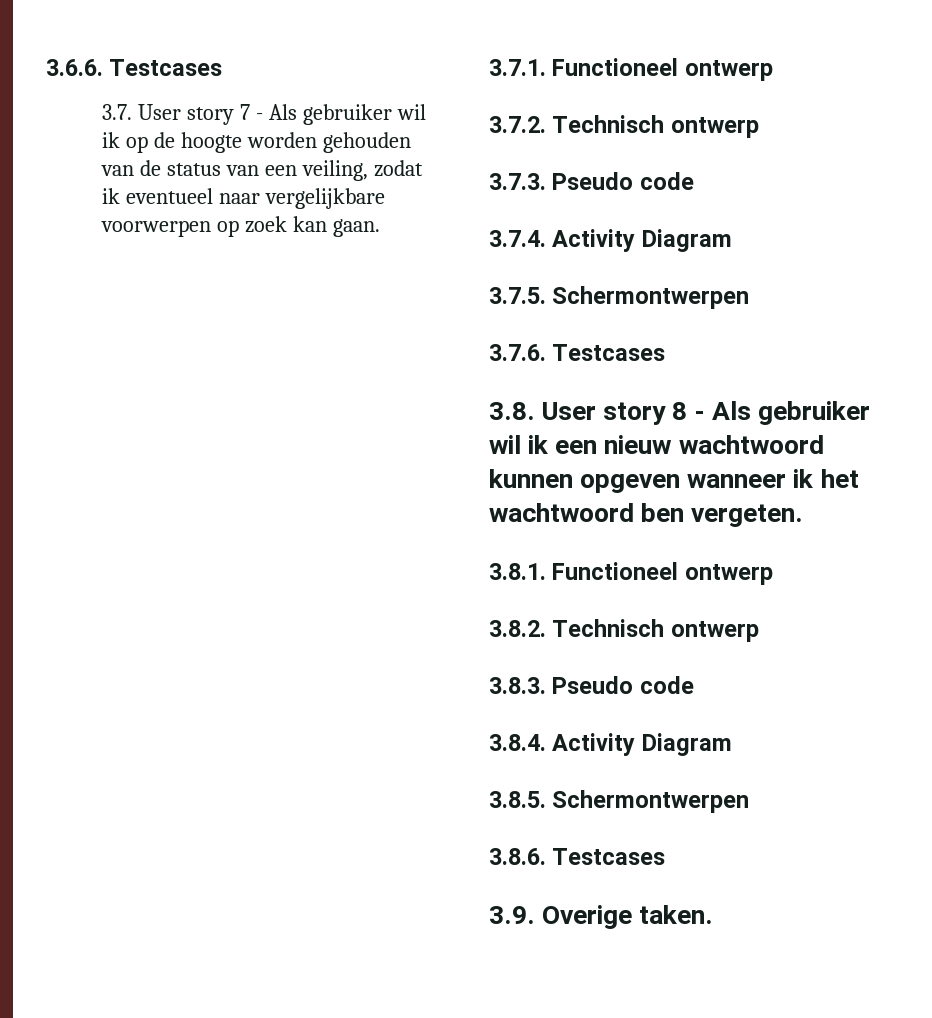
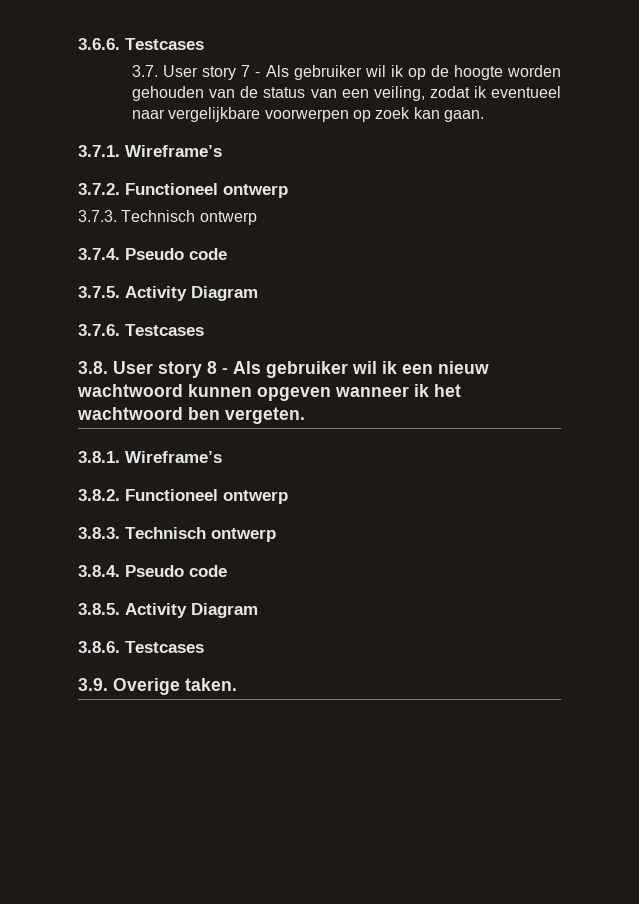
- 3.7.1. Functioneel ontwerp
- 3.7.2. Technisch ontwerp
- 3.7.3. Pseudo code
- 3.7.4. Activity Diagram
- 3.7.5. Schermontwerpen
+ 3.7.1. Wireframe’s
+ 3.7.2. Functioneel ontwerp
+ 3.7.3. Technisch ontwerp
+ 3.7.4. Pseudo code
+ 3.7.5. Activity Diagram
- 3.8.1. Functioneel ontwerp
- 3.8.2. Technisch ontwerp
- 3.8.3. Pseudo code
- 3.8.4. Activity Diagram
- 3.8.5. Schermontwerpen
+ 3.8.1. Wireframe’s
+ 3.8.2. Functioneel ontwerp
+ 3.8.3. Technisch ontwerp
+ 3.8.4. Pseudo code
+ 3.8.5. Activity Diagram

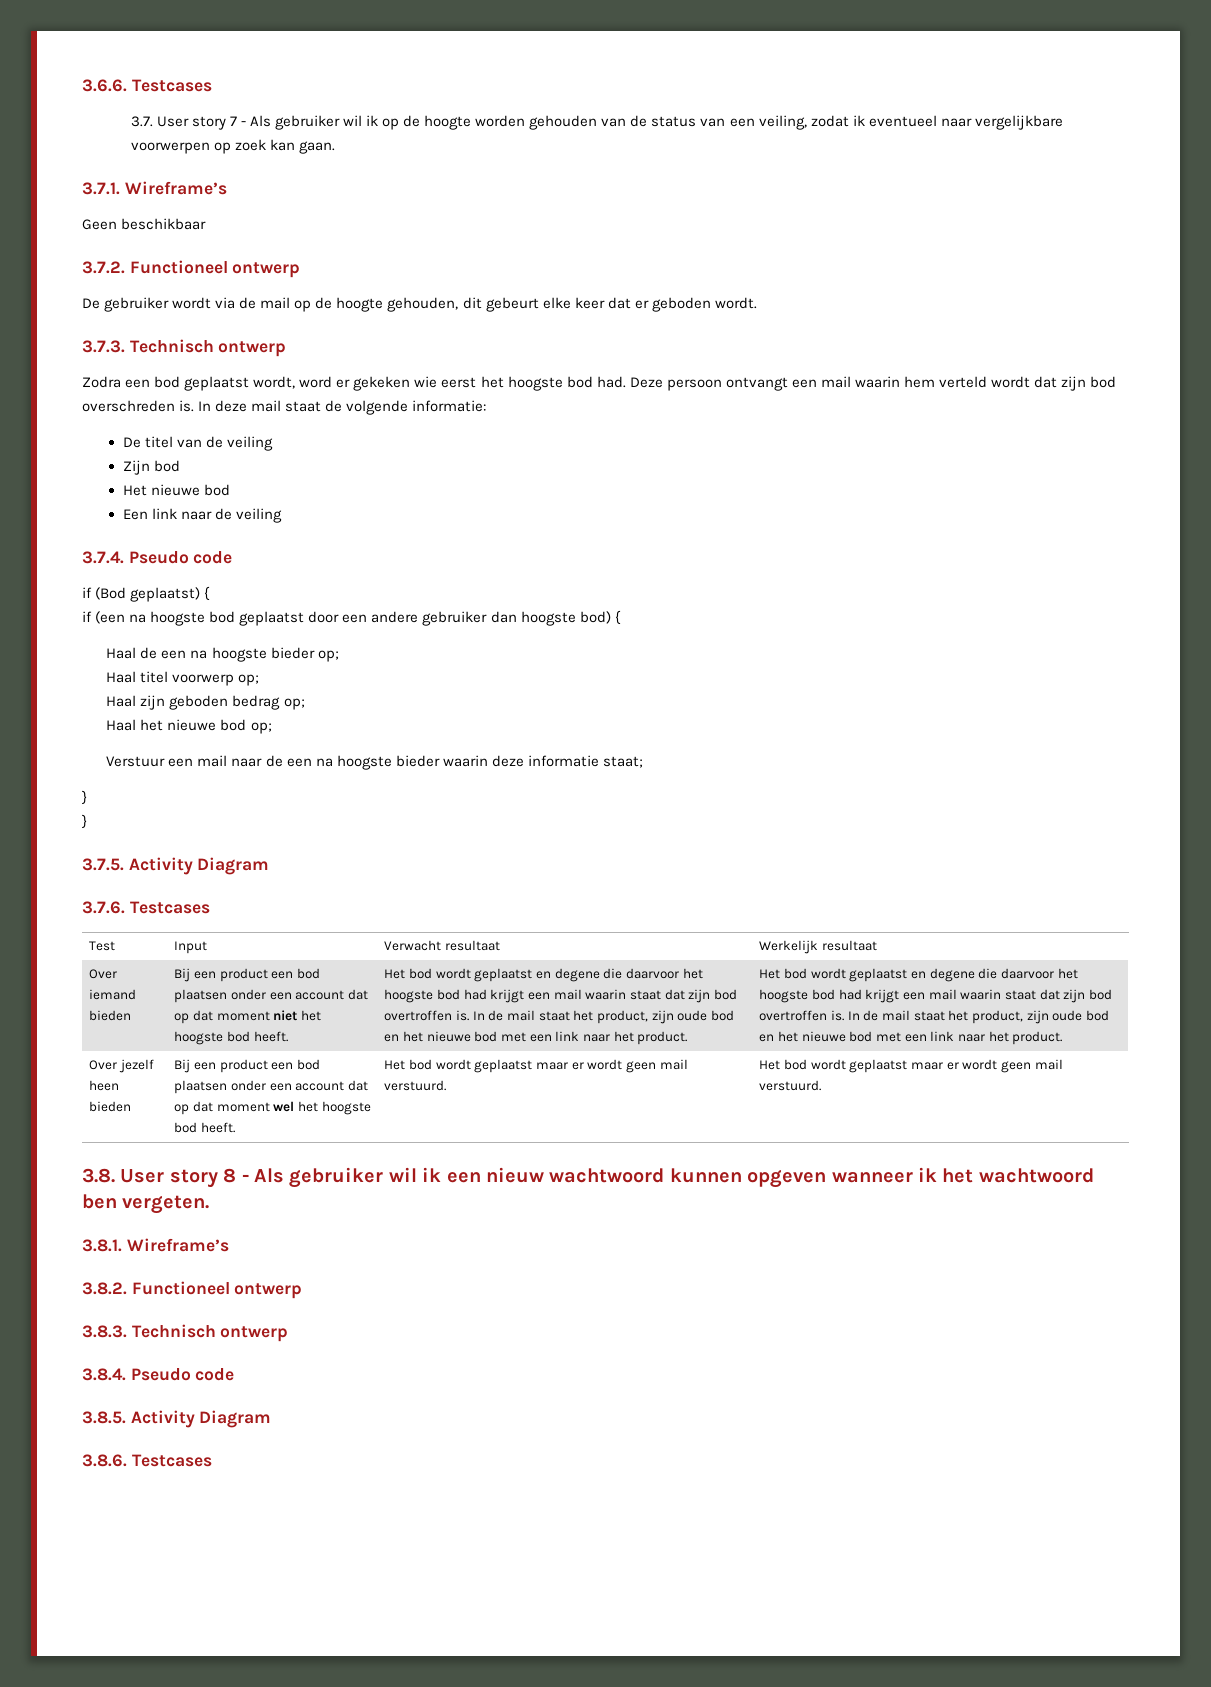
+ Geen beschikbaar
+ De gebruiker wordt via de mail op de hoogte gehouden, dit gebeurt elke keer dat er geboden wordt.
  3.7.3. Technisch ontwerp
+ Zodra een bod geplaatst wordt, word er gekeken wie eerst het hoogste bod had. Deze persoon ontvangt een mail waarin hem verteld wordt dat zijn bod overschreden is. In deze mail staat de volgende informatie:
+ De titel van de veiling
+ Zijn bod
+ Het nieuwe bod
+ Een link naar de veiling
  3.7.4. Pseudo code
+ if (Bod geplaatst) {
+ if (een na hoogste bod geplaatst door een andere gebruiker dan hoogste bod) {
+ Haal de een na hoogste bieder op;
+ Haal titel voorwerp op;
+ Haal zijn geboden bedrag op;
+ Haal het nieuwe bod op;
+ Verstuur een mail naar de een na hoogste bieder waarin deze informatie staat;
+ }
+ }
+ Test | Input | Verwacht resultaat | Werkelijk resultaat
+ Over iemand bieden | Bij een product een bod plaatsen onder een account dat op dat moment niet het hoogste bod heeft. | Het bod wordt geplaatst en degene die daarvoor het hoogste bod had krijgt een mail waarin staat dat zijn bod overtroffen is. In de mail staat het product, zijn oude bod en het nieuwe bod met een link naar het product. | Het bod wordt geplaatst en degene die daarvoor het hoogste bod had krijgt een mail waarin staat dat zijn bod overtroffen is. In de mail staat het product, zijn oude bod en het nieuwe bod met een link naar het product.
+ Over jezelf heen bieden | Bij een product een bod plaatsen onder een account dat op dat moment wel het hoogste bod heeft. | Het bod wordt geplaatst maar er wordt geen mail verstuurd. | Het bod wordt geplaatst maar er wordt geen mail verstuurd.
- 3.9. Overige taken.

